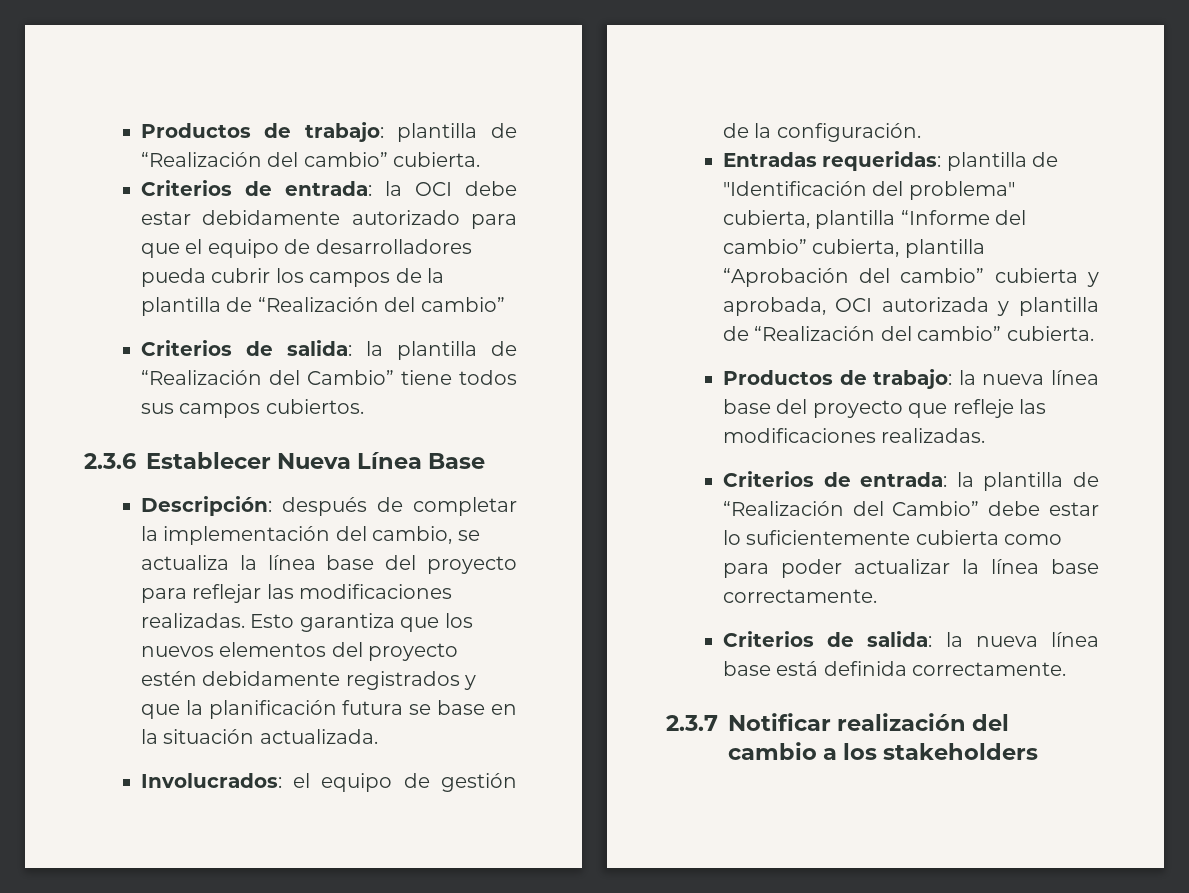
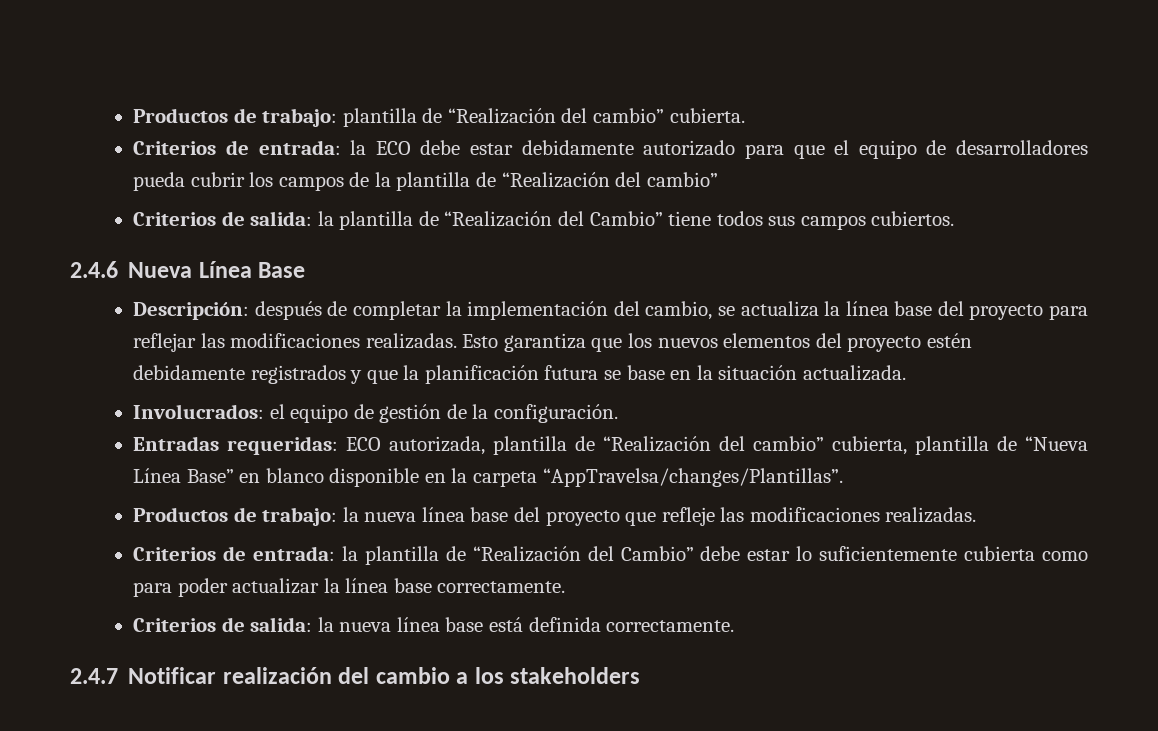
- Criterios de entrada: la OCI debe estar debidamente autorizado para que el equipo de desarrolladores pueda cubrir los campos de la plantilla de “Realización del cambio”
+ Criterios de entrada: la ECO debe estar debidamente autorizado para que el equipo de desarrolladores pueda cubrir los campos de la plantilla de “Realización del cambio”
- 2.3.6 Establecer Nueva Línea Base
+ 2.4.6 Nueva Línea Base
- Entradas requeridas: plantilla de "Identificación del problema" cubierta, plantilla “Informe del cambio” cubierta, plantilla “Aprobación del cambio” cubierta y aprobada, OCI autorizada y plantilla de “Realización del cambio” cubierta.
+ Entradas requeridas: ECO autorizada, plantilla de “Realización del cambio” cubierta, plantilla de “Nueva Línea Base” en blanco disponible en la carpeta “AppTravelsa/changes/Plantillas”.
- 2.3.7 Notificar realización del cambio a los stakeholders
+ 2.4.7 Notificar realización del cambio a los stakeholders

